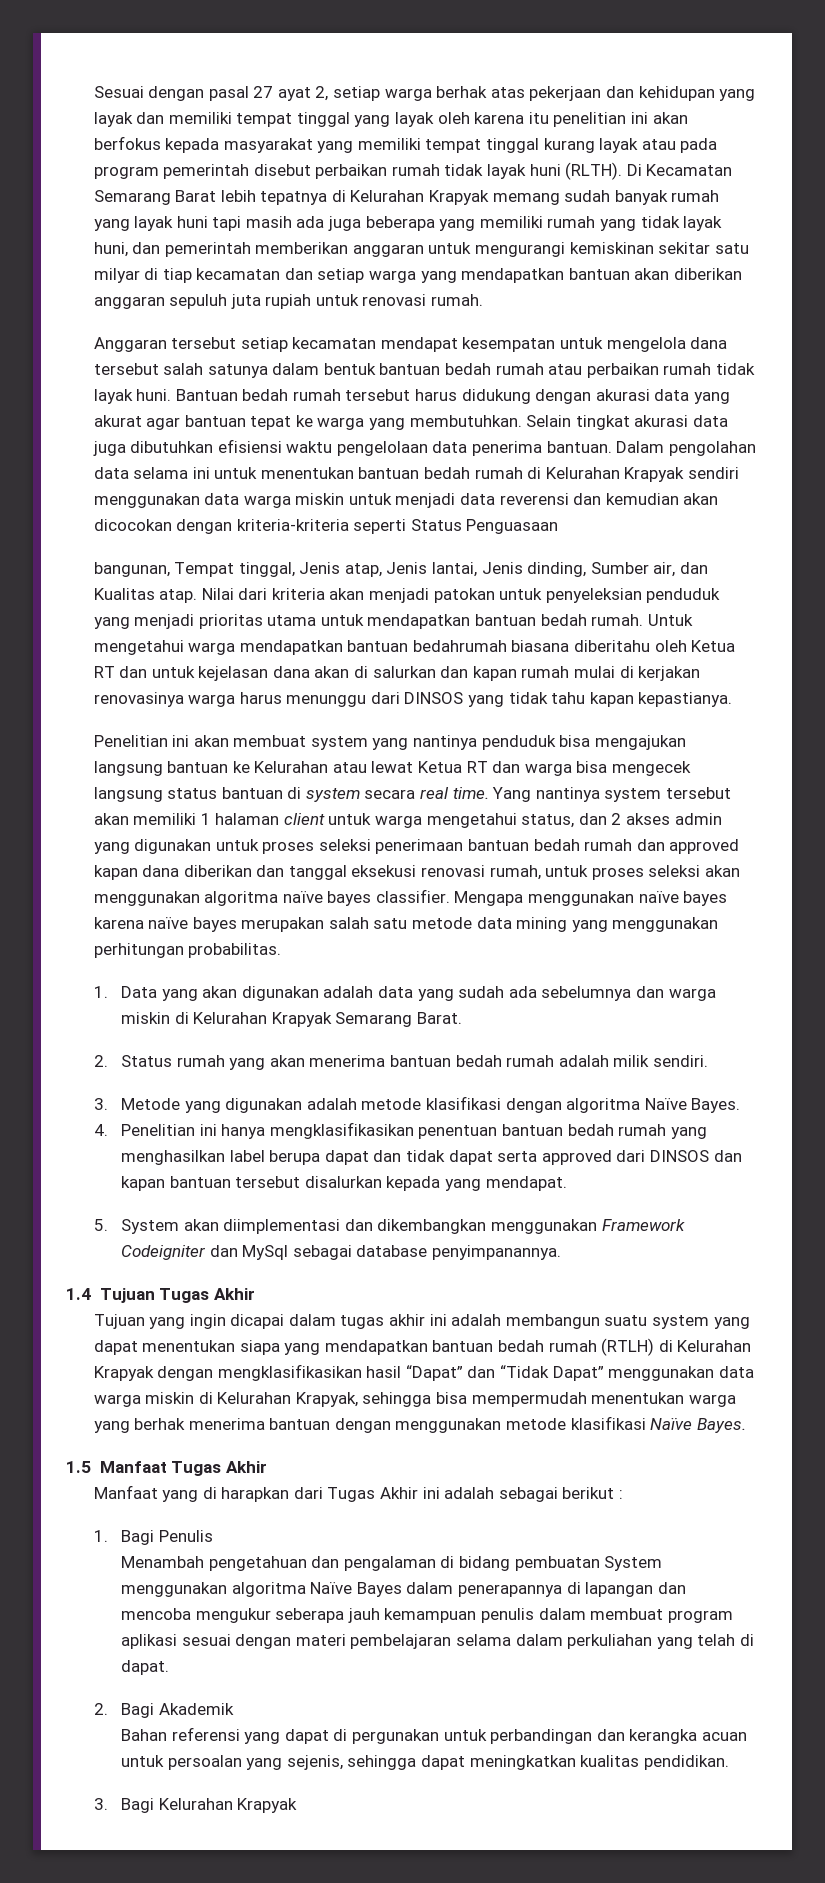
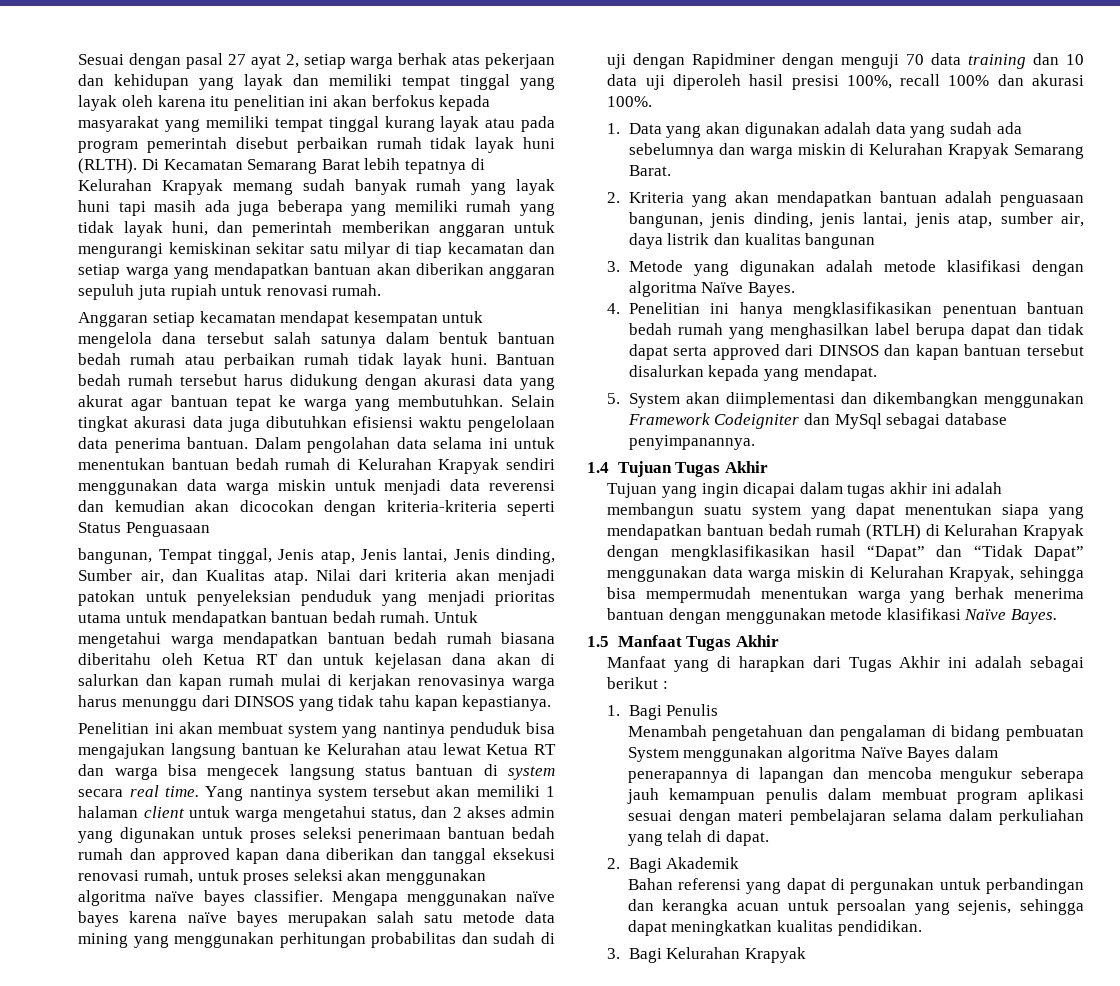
- Anggaran tersebut setiap kecamatan mendapat kesempatan untuk mengelola dana tersebut salah satunya dalam bentuk bantuan bedah rumah atau perbaikan rumah tidak layak huni.
+ Anggaran setiap kecamatan mendapat kesempatan untuk mengelola dana tersebut salah satunya dalam bentuk bantuan bedah rumah atau perbaikan rumah tidak layak huni.
- Untuk mengetahui warga mendapatkan bantuan bedahrumah biasana diberitahu oleh Ketua RT dan untuk kejelasan dana akan di salurkan dan kapan rumah mulai di kerjakan renovasinya warga harus menunggu dari DINSOS yang tidak tahu kapan kepastianya.
+ Untuk mengetahui warga mendapatkan bantuan bedah rumah biasana diberitahu oleh Ketua RT dan untuk kejelasan dana akan di salurkan dan kapan rumah mulai di kerjakan renovasinya warga harus menunggu dari DINSOS yang tidak tahu kapan kepastianya.
- Mengapa menggunakan naïve bayes karena naïve bayes merupakan salah satu metode data mining yang menggunakan perhitungan probabilitas.
+ Mengapa menggunakan naïve bayes karena naïve bayes merupakan salah satu metode data mining yang menggunakan perhitungan probabilitas dan sudah di uji dengan Rapidminer dengan menguji 70 data training dan 10 data uji diperoleh hasil presisi 100%, recall 100% dan akurasi 100%.
- 2. Status rumah yang akan menerima bantuan bedah rumah adalah milik sendiri.
+ 2. Kriteria yang akan mendapatkan bantuan adalah penguasaan bangunan, jenis dinding, jenis lantai, jenis atap, sumber air, daya listrik dan kualitas bangunan

